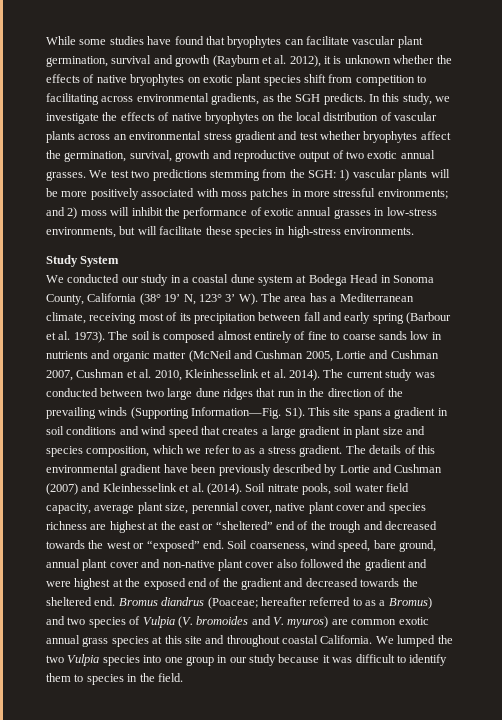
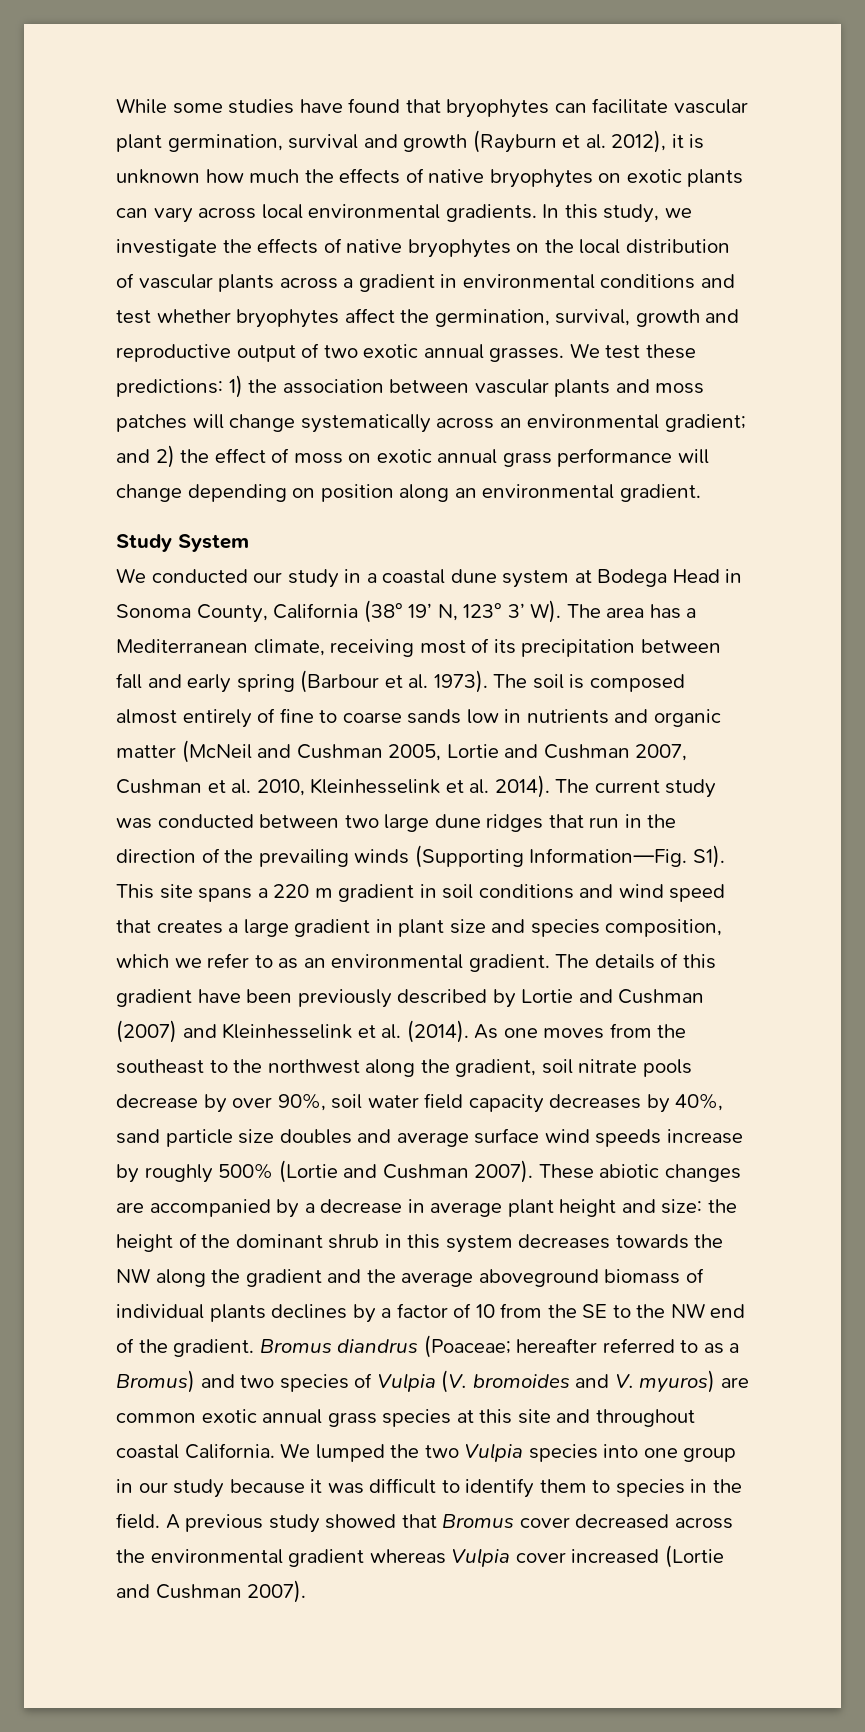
- While some studies have found that bryophytes can facilitate vascular plant germination, survival and growth (Rayburn et al. 2012), it is unknown whether the effects of native bryophytes on exotic plant species shift from competition to facilitating across environmental gradients, as the SGH predicts.
+ While some studies have found that bryophytes can facilitate vascular plant germination, survival and growth (Rayburn et al. 2012), it is unknown how much the effects of native bryophytes on exotic plants can vary across local environmental gradients.
- In this study, we investigate the effects of native bryophytes on the local distribution of vascular plants across an environmental stress gradient and test whether bryophytes affect the germination, survival, growth and reproductive output of two exotic annual grasses.
+ In this study, we investigate the effects of native bryophytes on the local distribution of vascular plants across a gradient in environmental conditions and test whether bryophytes affect the germination, survival, growth and reproductive output of two exotic annual grasses.
- We test two predictions stemming from the SGH: 1) vascular plants will be more positively associated with moss patches in more stressful environments; and 2) moss will inhibit the performance of exotic annual grasses in low-stress environments, but will facilitate these species in high-stress environments.
+ We test these predictions: 1) the association between vascular plants and moss patches will change systematically across an environmental gradient; and 2) the effect of moss on exotic annual grass performance will change depending on position along an environmental gradient.
- S1). This site spans a gradient in soil conditions and wind speed that creates a large gradient in plant size and species composition, which we refer to as a stress gradient.
+ S1). This site spans a 220 m gradient in soil conditions and wind speed that creates a large gradient in plant size and species composition, which we refer to as an environmental gradient.
- The details of this environmental gradient have been previously described by Lortie and Cushman (2007) and Kleinhesselink et al. (2014).
+ The details of this gradient have been previously described by Lortie and Cushman (2007) and Kleinhesselink et al. (2014).
- Soil nitrate pools, soil water field capacity, average plant size, perennial cover, native plant cover and species richness are highest at the east or “sheltered” end of the trough and decreased towards the west or “exposed” end. Soil coarseness, wind speed, bare ground, annual plant cover and non-native plant cover also followed the gradient and were highest at the exposed end of the gradient and decreased towards the sheltered end.
+ As one moves from the southeast to the northwest along the gradient, soil nitrate pools decrease by over 90%, soil water field capacity decreases by 40%, sand particle size doubles and average surface wind speeds increase by roughly 500% (Lortie and Cushman 2007). These abiotic changes are accompanied by a decrease in average plant height and size: the height of the dominant shrub in this system decreases towards the NW along the gradient and the average aboveground biomass of individual plants declines by a factor of 10 from the SE to the NW end of the gradient.
+ A previous study showed that Bromus cover decreased across the environmental gradient whereas Vulpia cover increased (Lortie and Cushman 2007).

